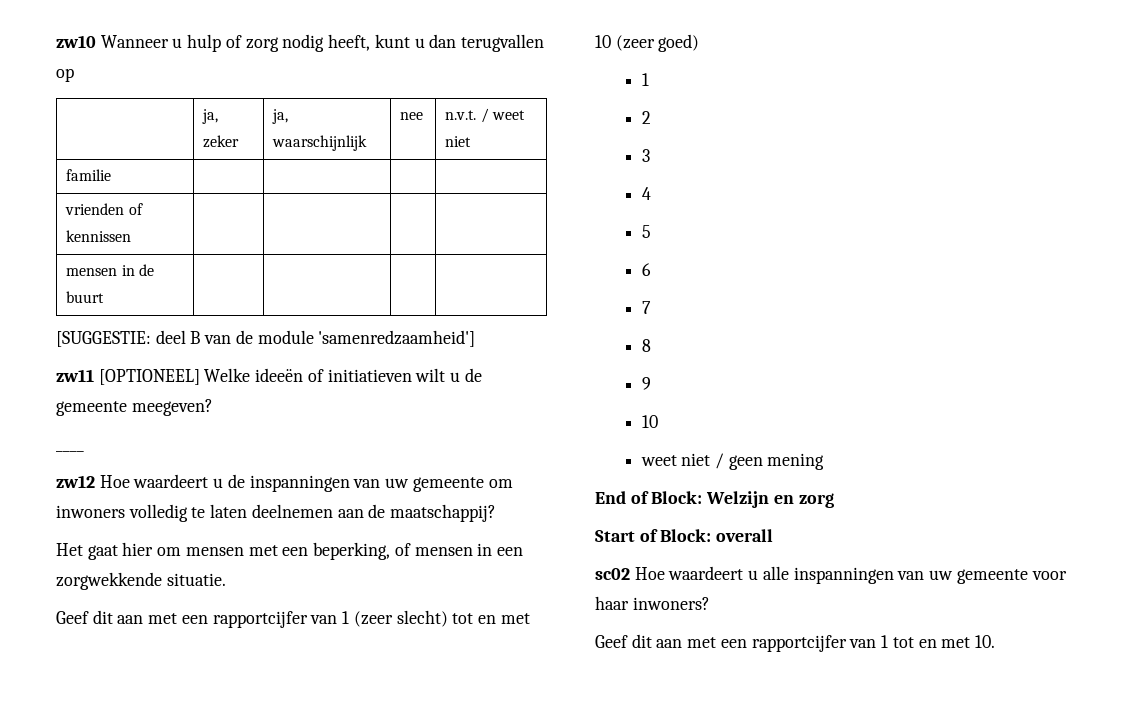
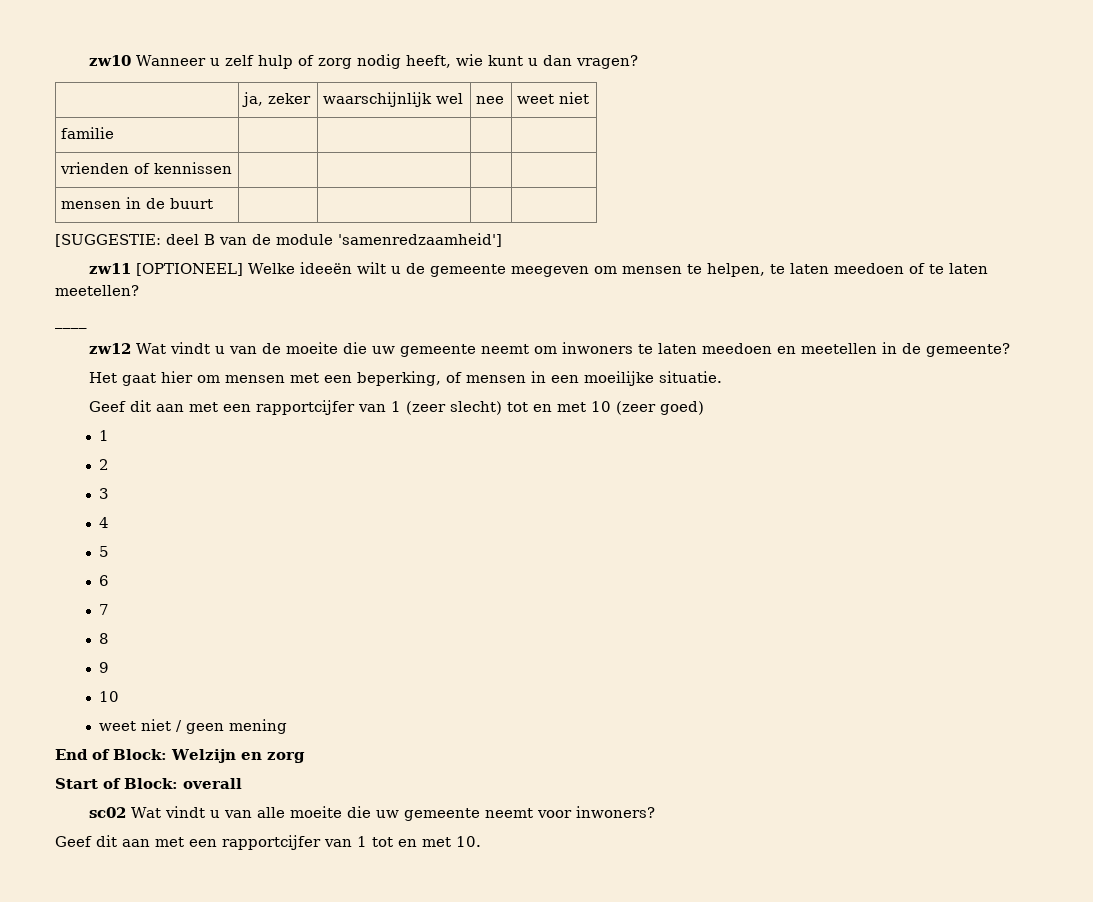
- zw10 Wanneer u hulp of zorg nodig heeft, kunt u dan terugvallen op
+ zw10 Wanneer u zelf hulp of zorg nodig heeft, wie kunt u dan vragen?
- | ja, zeker | ja, waarschijnlijk | nee | n.v.t. / weet niet
+ | ja, zeker | waarschijnlijk wel | nee | weet niet
- zw11 [OPTIONEEL] Welke ideeën of initiatieven wilt u de gemeente meegeven?
+ zw11 [OPTIONEEL] Welke ideeën wilt u de gemeente meegeven om mensen te helpen, te laten meedoen of te laten meetellen?
  ____
- zw12 Hoe waardeert u de inspanningen van uw gemeente om inwoners volledig te laten deelnemen aan de maatschappij?
+ zw12 Wat vindt u van de moeite die uw gemeente neemt om inwoners te laten meedoen en meetellen in de gemeente?
- Het gaat hier om mensen met een beperking, of mensen in een zorgwekkende situatie.
+ Het gaat hier om mensen met een beperking, of mensen in een moeilijke situatie.
- sc02 Hoe waardeert u alle inspanningen van uw gemeente voor haar inwoners?
+ sc02 Wat vindt u van alle moeite die uw gemeente neemt voor inwoners?

